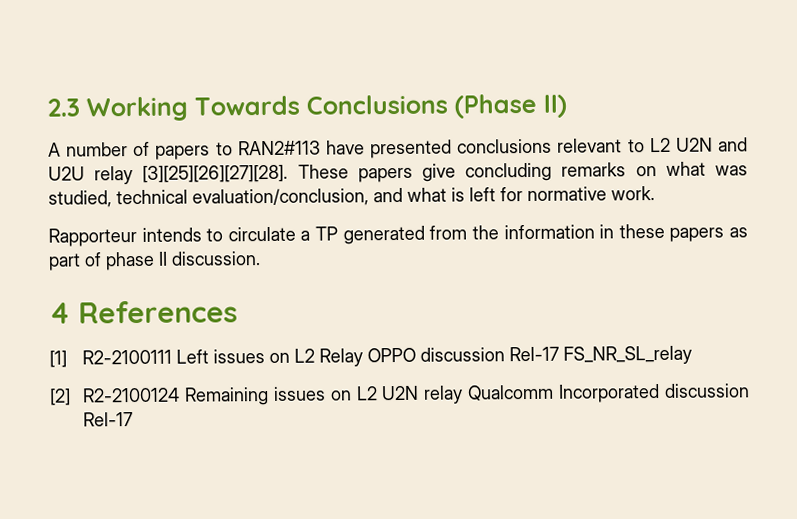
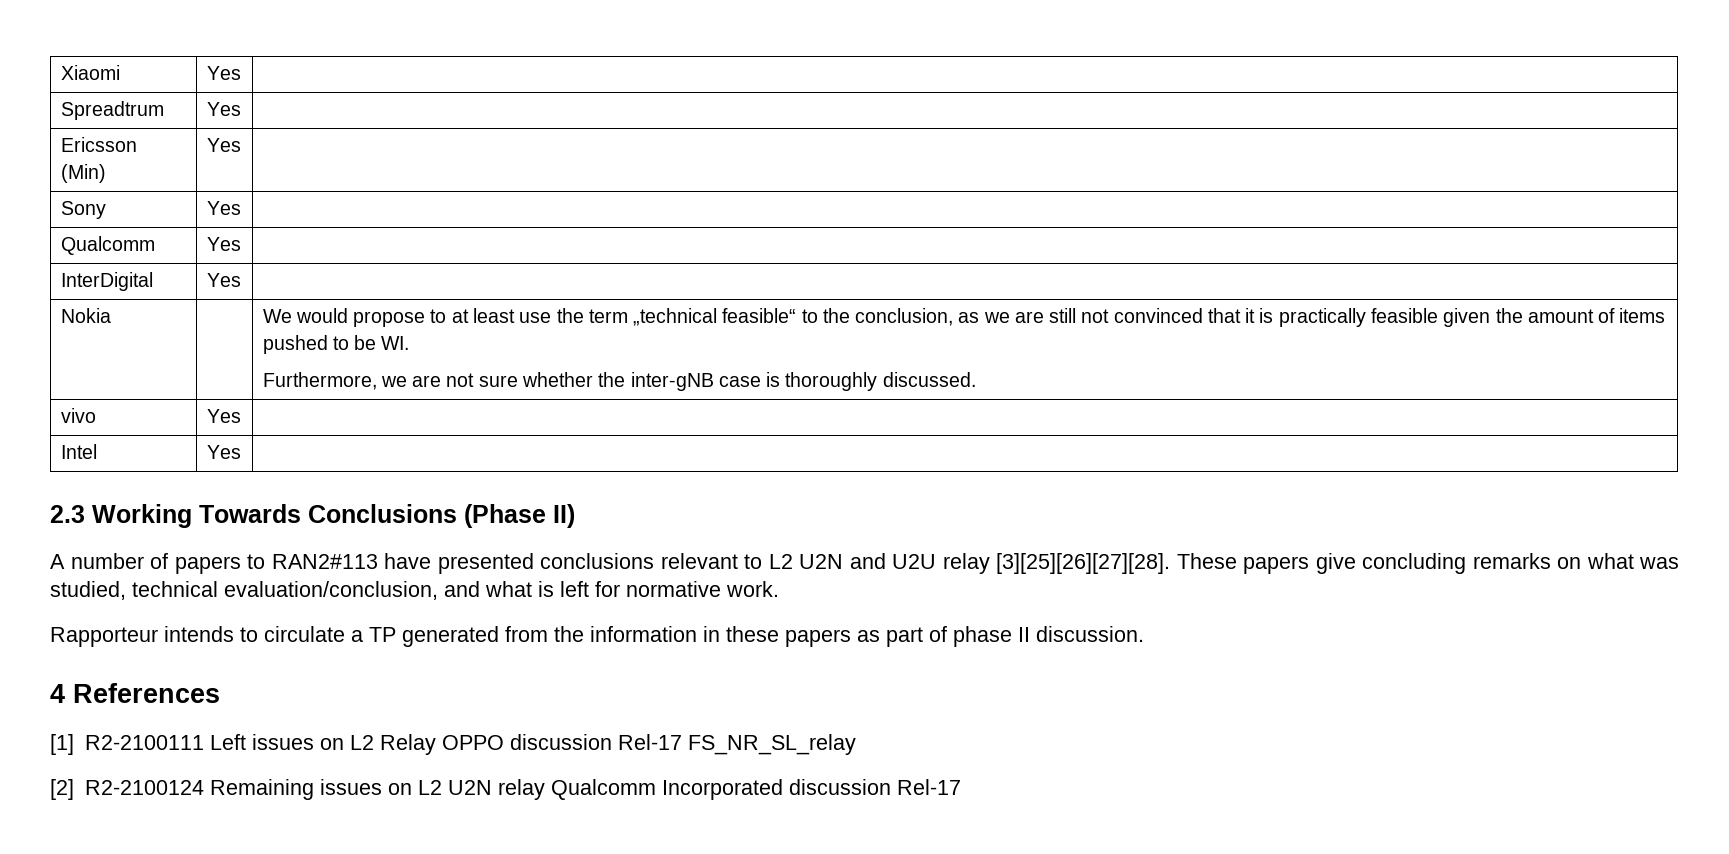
+ Xiaomi | Yes |
+ Spreadtrum | Yes |
+ Ericsson (Min) | Yes |
+ Sony | Yes |
+ Qualcomm | Yes |
+ InterDigital | Yes |
+ Nokia | | We would propose to at least use the term „technical feasible“ to the conclusion, as we are still not convinced that it is practically feasible given the amount of items pushed to be WI.
+ Furthermore, we are not sure whether the inter-gNB case is thoroughly discussed.
+ vivo | Yes |
+ Intel | Yes |

